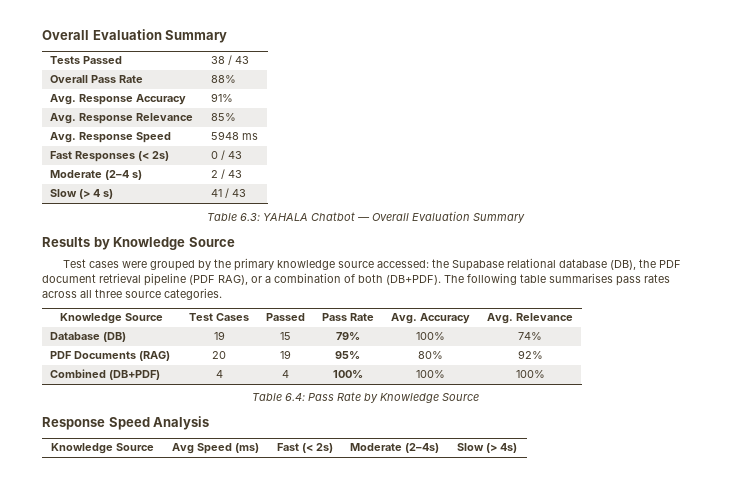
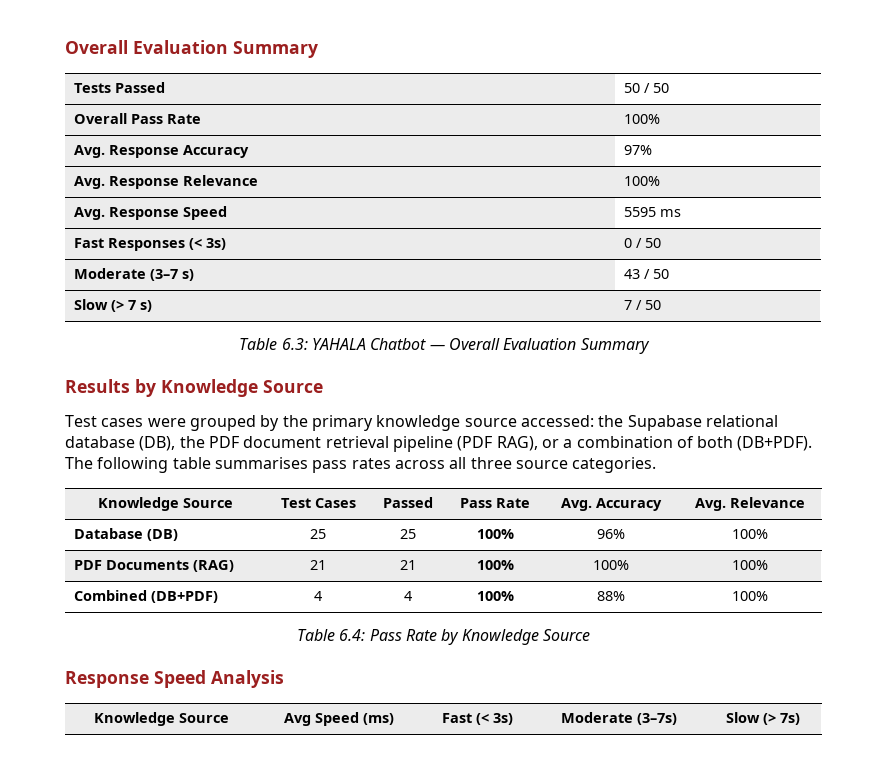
- Tests Passed | 38 / 43
+ Tests Passed | 50 / 50
- Overall Pass Rate | 88%
+ Overall Pass Rate | 100%
- Avg. Response Accuracy | 91%
+ Avg. Response Accuracy | 97%
- Avg. Response Relevance | 85%
+ Avg. Response Relevance | 100%
- Avg. Response Speed | 5948 ms
+ Avg. Response Speed | 5595 ms
- Fast Responses (< 2s) | 0 / 43
- Moderate (2–4 s) | 2 / 43
- Slow (> 4 s) | 41 / 43
+ Fast Responses (< 3s) | 0 / 50
+ Moderate (3–7 s) | 43 / 50
+ Slow (> 7 s) | 7 / 50
- Database (DB) | 19 | 15 | 79% | 100% | 74%
+ Database (DB) | 25 | 25 | 100% | 96% | 100%
- PDF Documents (RAG) | 20 | 19 | 95% | 80% | 92%
+ PDF Documents (RAG) | 21 | 21 | 100% | 100% | 100%
- Combined (DB+PDF) | 4 | 4 | 100% | 100% | 100%
+ Combined (DB+PDF) | 4 | 4 | 100% | 88% | 100%
- Knowledge Source | Avg Speed (ms) | Fast (< 2s) | Moderate (2–4s) | Slow (> 4s)
+ Knowledge Source | Avg Speed (ms) | Fast (< 3s) | Moderate (3–7s) | Slow (> 7s)

